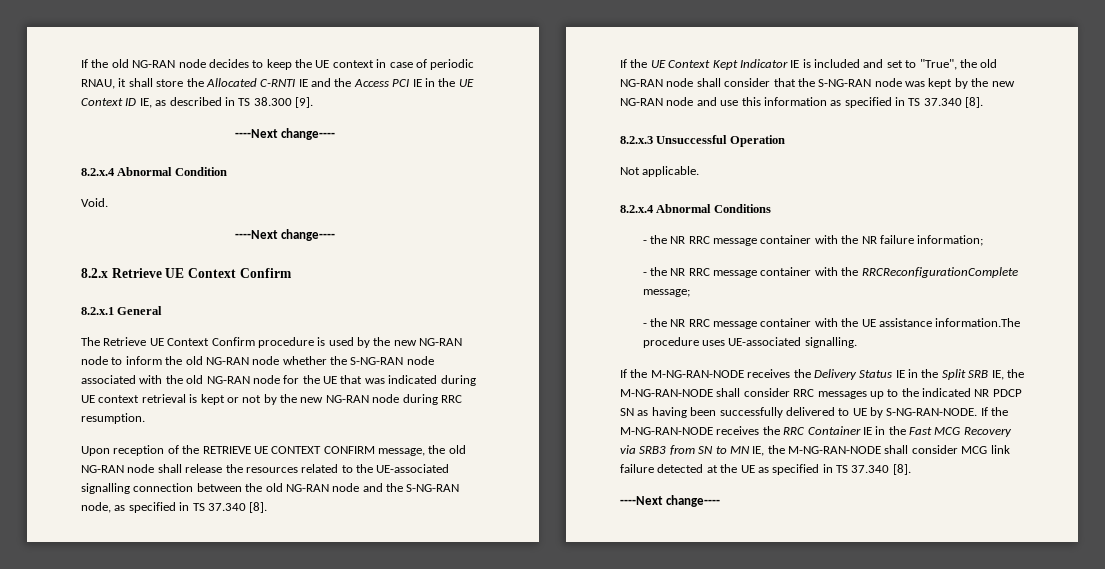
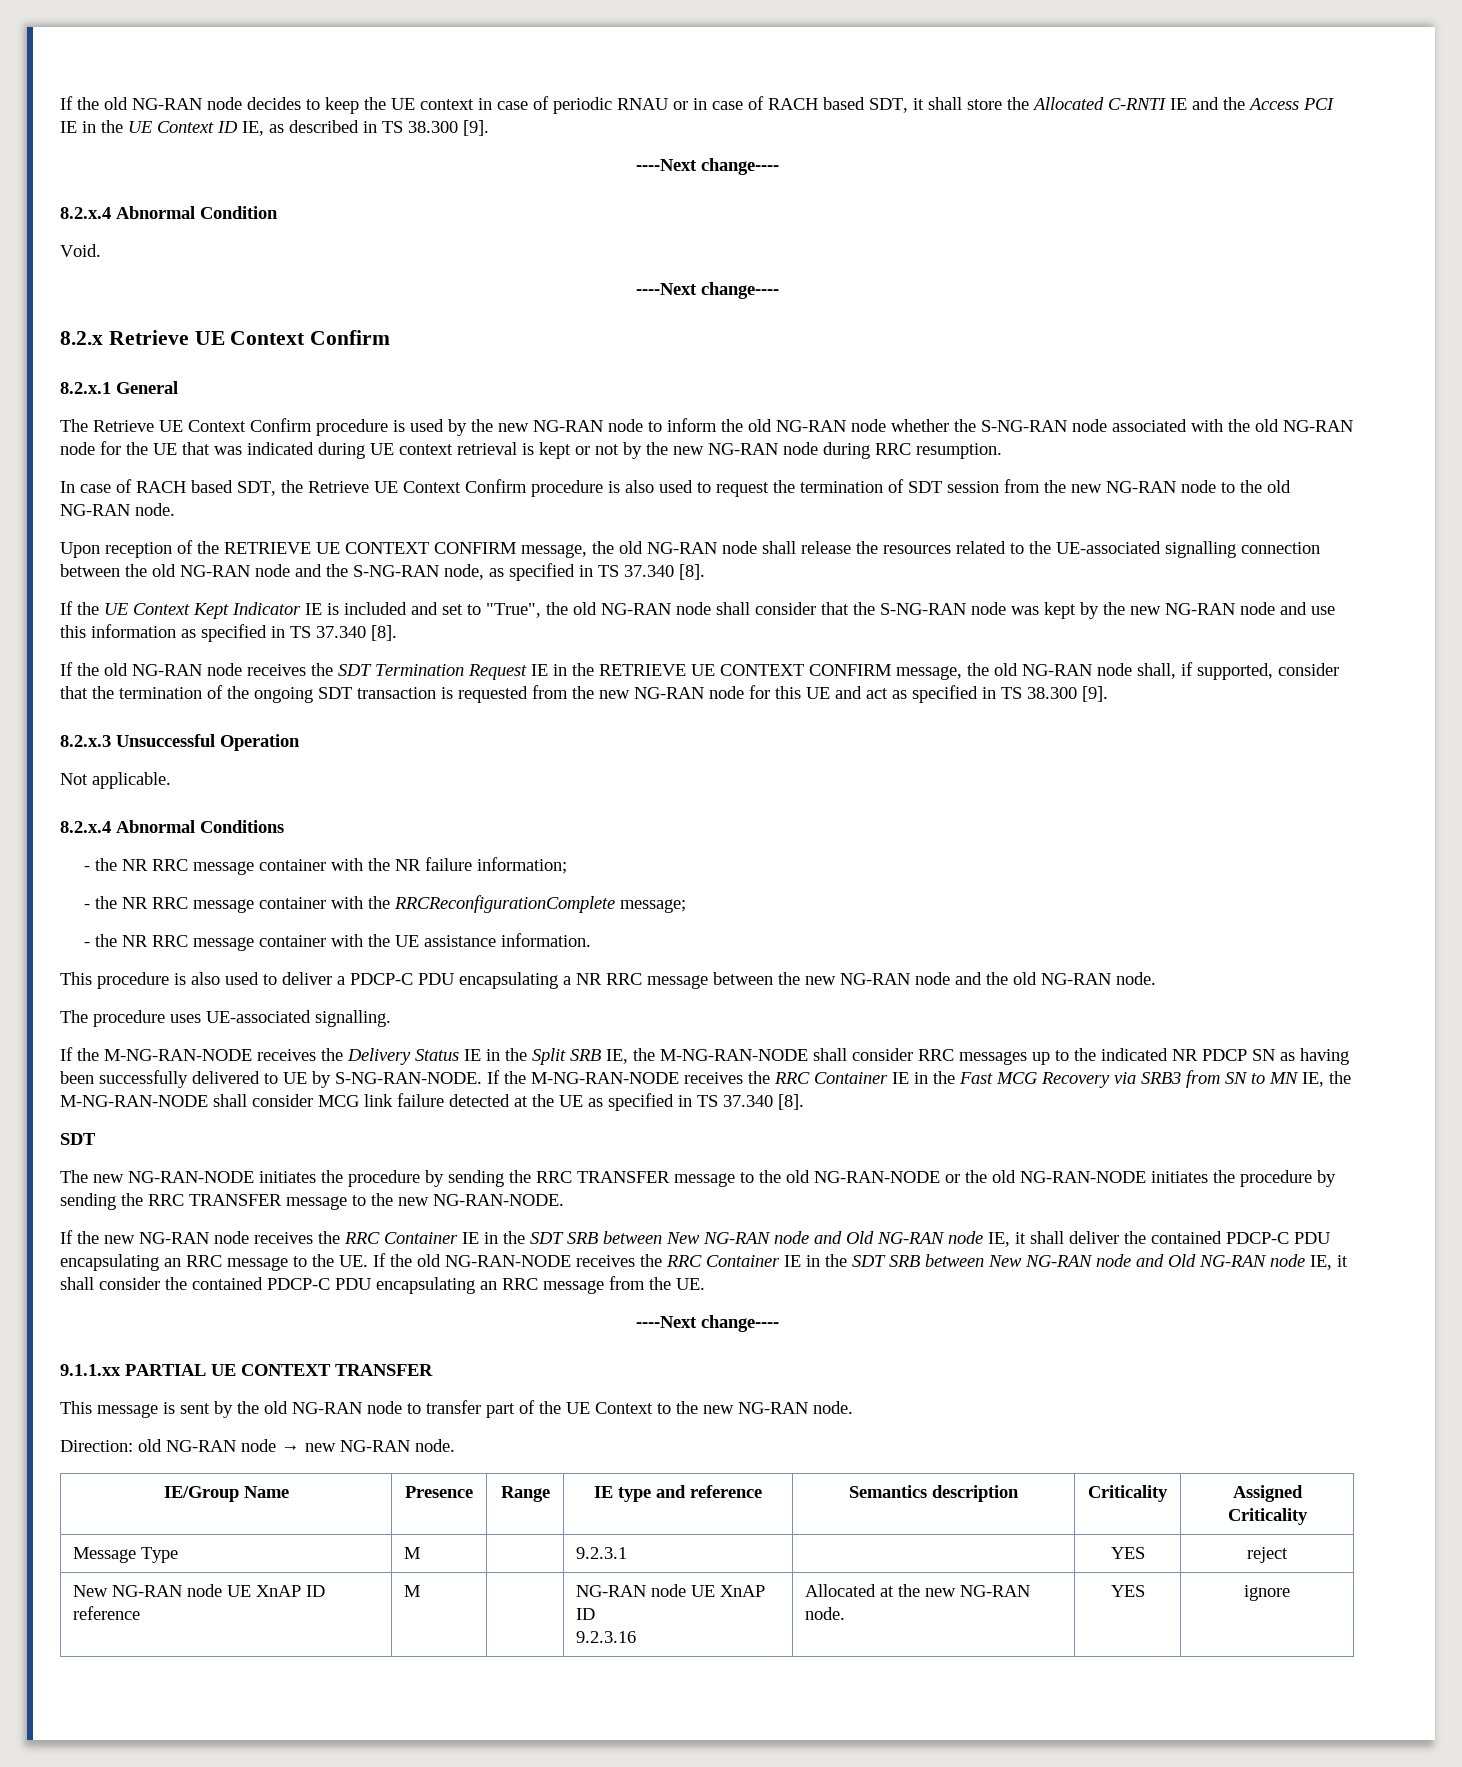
- If the old NG-RAN node decides to keep the UE context in case of periodic RNAU, it shall store the Allocated C-RNTI IE and the Access PCI IE in the UE Context ID IE, as described in TS 38.300 [9].
+ If the old NG-RAN node decides to keep the UE context in case of periodic RNAU or in case of RACH based SDT, it shall store the Allocated C-RNTI IE and the Access PCI IE in the UE Context ID IE, as described in TS 38.300 [9].
+ In case of RACH based SDT, the Retrieve UE Context Confirm procedure is also used to request the termination of SDT session from the new NG-RAN node to the old NG-RAN node.
+ If the old NG-RAN node receives the SDT Termination Request IE in the RETRIEVE UE CONTEXT CONFIRM message, the old NG-RAN node shall, if supported, consider that the termination of the ongoing SDT transaction is requested from the new NG-RAN node for this UE and act as specified in TS 38.300 [9].
- - the NR RRC message container with the UE assistance information.The procedure uses UE-associated signalling.
+ - the NR RRC message container with the UE assistance information.
+ This procedure is also used to deliver a PDCP-C PDU encapsulating a NR RRC message between the new NG-RAN node and the old NG-RAN node.
+ The procedure uses UE-associated signalling.
  If the M-NG-RAN-NODE receives the RRC Container IE in the Fast MCG Recovery via SRB3 from SN to MN IE, the M-NG-RAN-NODE shall consider MCG link failure detected at the UE as specified in TS 37.340 [8].
+ SDT
+ The new NG-RAN-NODE initiates the procedure by sending the RRC TRANSFER message to the old NG-RAN-NODE or the old NG-RAN-NODE initiates the procedure by sending the RRC TRANSFER message to the new NG-RAN-NODE.
+ If the new NG-RAN node receives the RRC Container IE in the SDT SRB between New NG-RAN node and Old NG-RAN node IE, it shall deliver the contained PDCP-C PDU encapsulating an RRC message to the UE. If the old NG-RAN-NODE receives the RRC Container IE in the SDT SRB between New NG-RAN node and Old NG-RAN node IE, it shall consider the contained PDCP-C PDU encapsulating an RRC message from the UE.
  ----Next change----
+ 9.1.1.xx PARTIAL UE CONTEXT TRANSFER
+ This message is sent by the old NG-RAN node to transfer part of the UE Context to the new NG-RAN node.
+ Direction: old NG-RAN node → new NG-RAN node.
+ IE/Group Name | Presence | Range | IE type and reference | Semantics description | Criticality | Assigned Criticality
+ Message Type | M | | 9.2.3.1 | | YES | reject
+ New NG-RAN node UE XnAP ID reference | M | | NG-RAN node UE XnAP ID
+ 9.2.3.16 | Allocated at the new NG-RAN node. | YES | ignore

